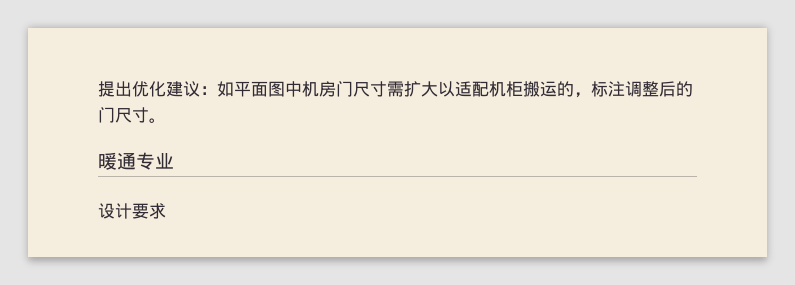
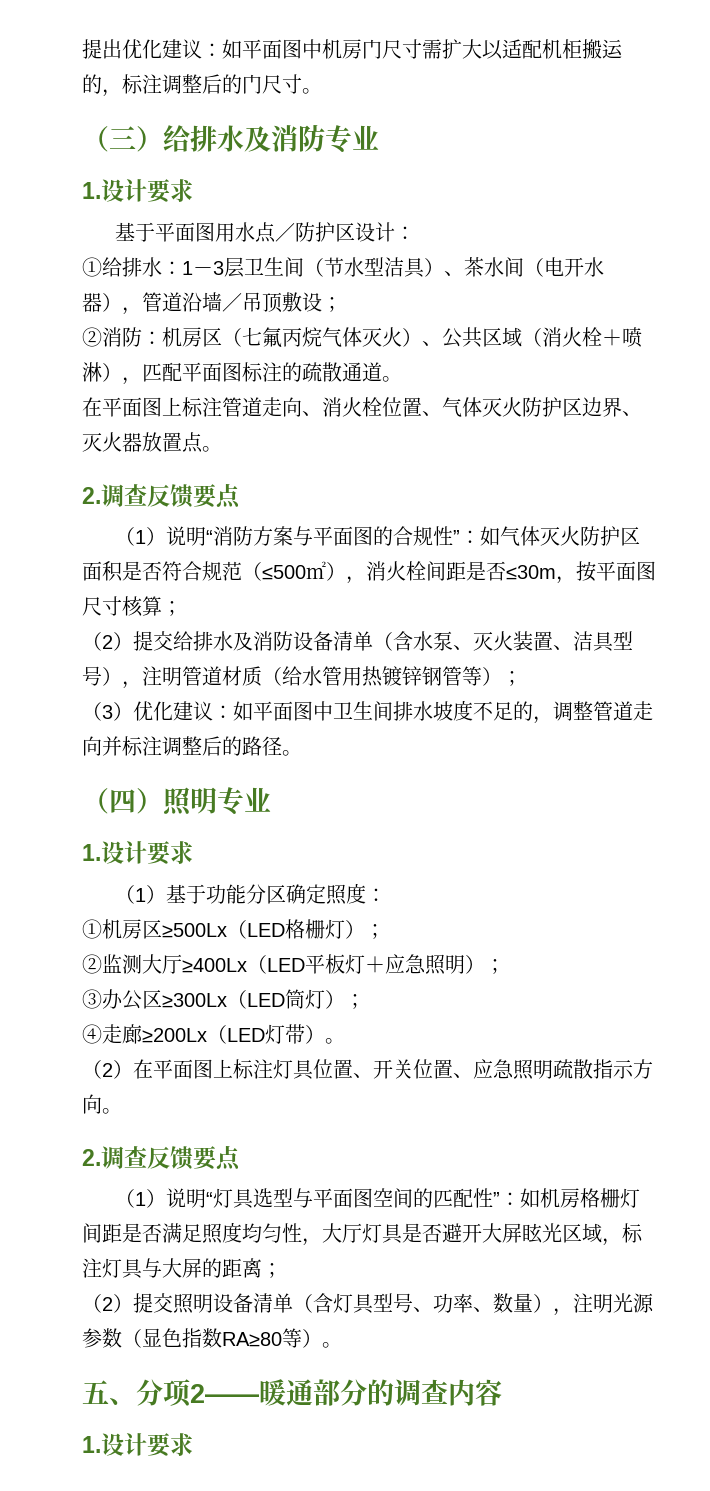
- 暖通专业
- 设计要求
+ （三）给排水及消防专业
+ 1.设计要求
+ 基于平面图用水点／防护区设计：
+ ①给排水：1－3层卫生间（节水型洁具）、茶水间（电开水器），管道沿墙／吊顶敷设；
+ ②消防：机房区（七氟丙烷气体灭火）、公共区域（消火栓＋喷淋），匹配平面图标注的疏散通道。
+ 在平面图上标注管道走向、消火栓位置、气体灭火防护区边界、灭火器放置点。
+ 2.调查反馈要点
+ （1）说明“消防方案与平面图的合规性”：如气体灭火防护区面积是否符合规范（≤500㎡），消火栓间距是否≤30m，按平面图尺寸核算；
+ （2）提交给排水及消防设备清单（含水泵、灭火装置、洁具型号），注明管道材质（给水管用热镀锌钢管等）；
+ （3）优化建议：如平面图中卫生间排水坡度不足的，调整管道走向并标注调整后的路径。
+ （四）照明专业
+ 1.设计要求
+ （1）基于功能分区确定照度：
+ ①机房区≥500Lx（LED格栅灯）；
+ ②监测大厅≥400Lx（LED平板灯＋应急照明）；
+ ③办公区≥300Lx（LED筒灯）；
+ ④走廊≥200Lx（LED灯带）。
+ （2）在平面图上标注灯具位置、开关位置、应急照明疏散指示方向。
+ 2.调查反馈要点
+ （1）说明“灯具选型与平面图空间的匹配性”：如机房格栅灯间距是否满足照度均匀性，大厅灯具是否避开大屏眩光区域，标注灯具与大屏的距离；
+ （2）提交照明设备清单（含灯具型号、功率、数量），注明光源参数（显色指数RA≥80等）。
+ 五、分项2——暖通部分的调查内容
+ 1.设计要求

